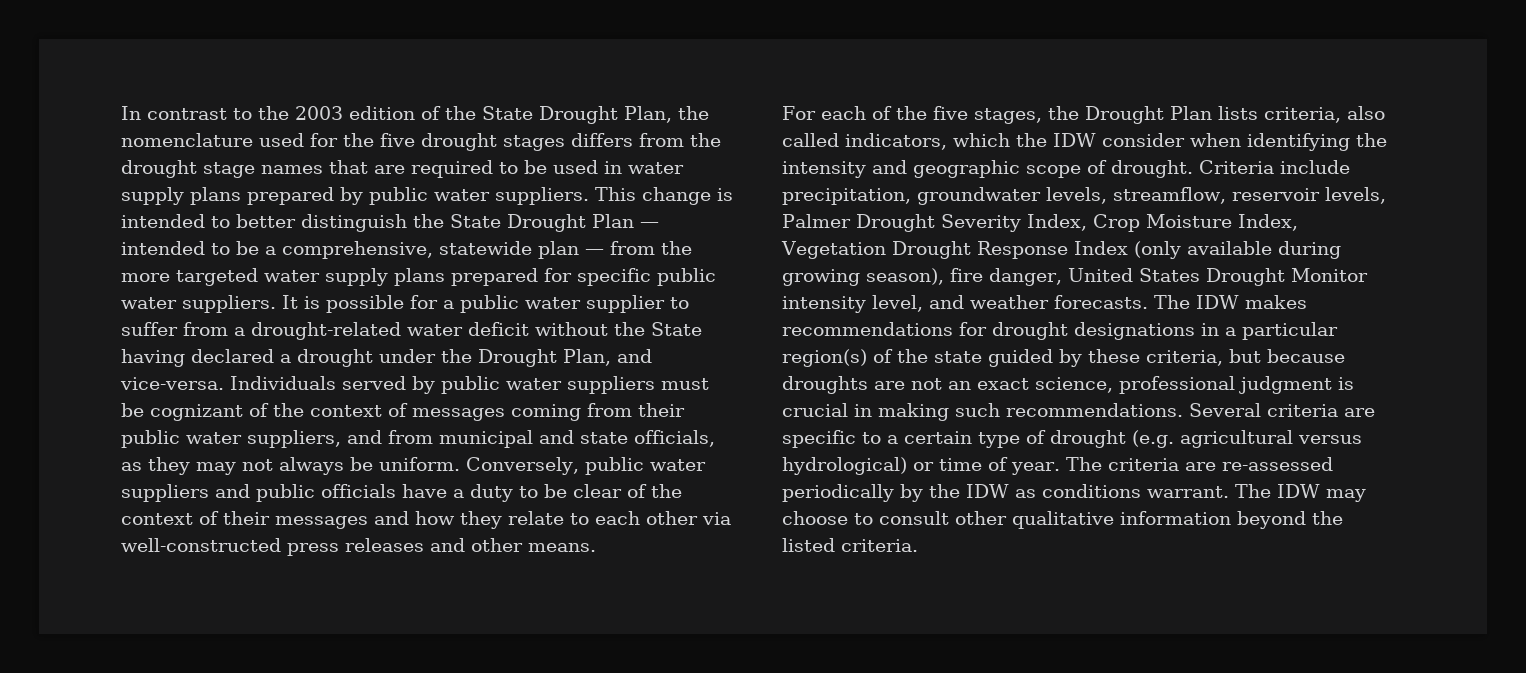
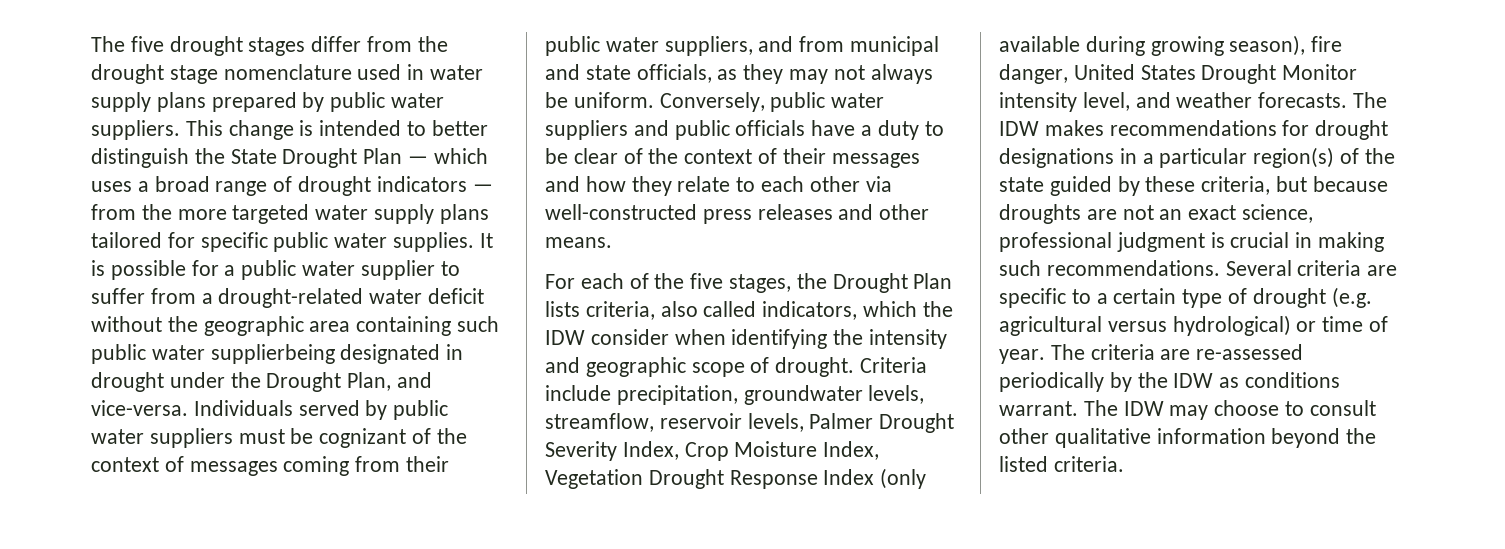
- In contrast to the 2003 edition of the State Drought Plan, the nomenclature used for the five drought stages differs from the drought stage names that are required to be used in water supply plans prepared by public water suppliers.
+ The five drought stages differ from the drought stage nomenclature used in water supply plans prepared by public water suppliers.
- This change is intended to better distinguish the State Drought Plan — intended to be a comprehensive, statewide plan — from the more targeted water supply plans prepared for specific public water suppliers.
+ This change is intended to better distinguish the State Drought Plan — which uses a broad range of drought indicators — from the more targeted water supply plans tailored for specific public water supplies.
- It is possible for a public water supplier to suffer from a drought-related water deficit without the State having declared a drought under the Drought Plan, and vice-versa.
+ It is possible for a public water supplier to suffer from a drought-related water deficit without the geographic area containing such public water supplierbeing designated in drought under the Drought Plan, and vice-versa.

